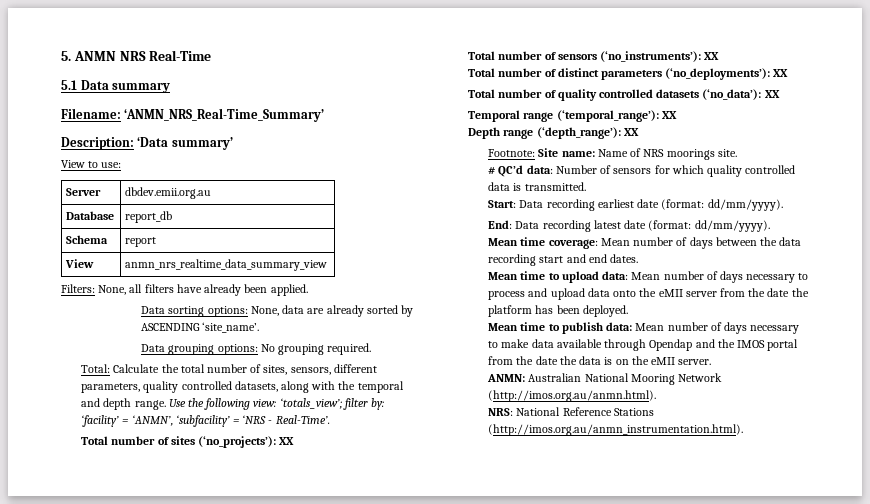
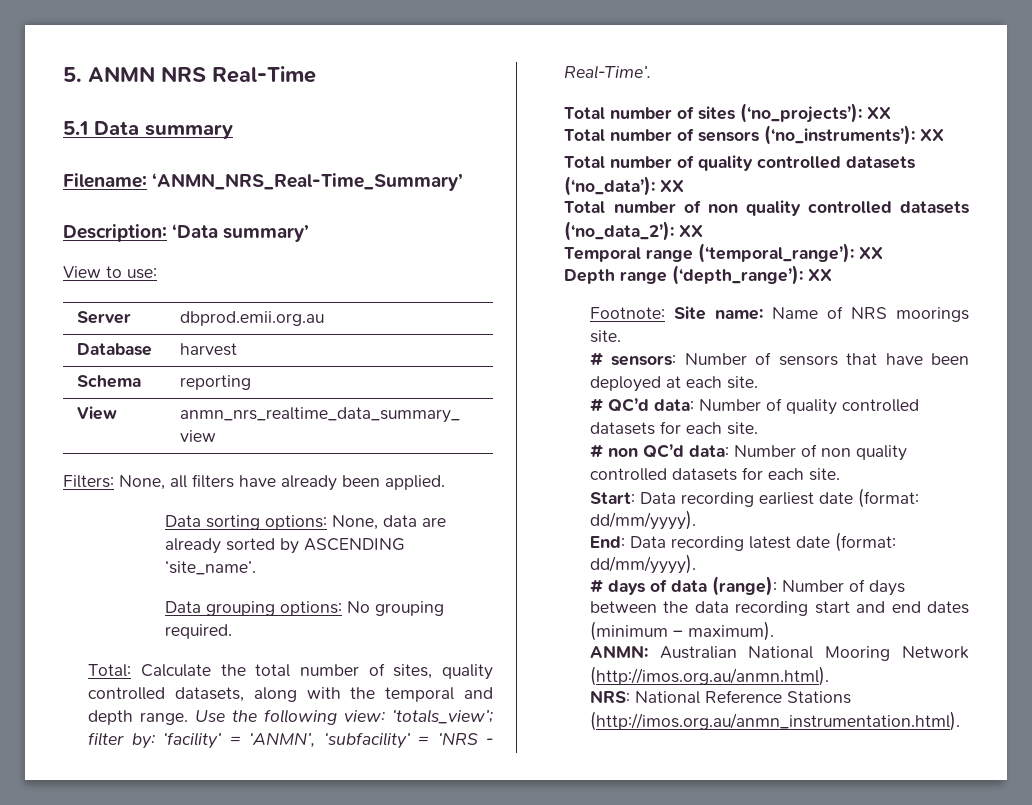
- Server | dbdev.emii.org.au
+ Server | dbprod.emii.org.au
- Database | report_db
+ Database | harvest
- Schema | report
+ Schema | reporting
- Total: Calculate the total number of sites, sensors, different parameters, quality controlled datasets, along with the temporal and depth range.
+ Total: Calculate the total number of sites, quality controlled datasets, along with the temporal and depth range.
- Total number of distinct parameters (‘no_deployments’): XX
  Total number of quality controlled datasets (‘no_data’): XX
+ Total number of non quality controlled datasets (‘no_data_2’): XX
+ # sensors: Number of sensors that have been deployed at each site.
- # QC’d data: Number of sensors for which quality controlled data is transmitted.
+ # QC’d data: Number of quality controlled datasets for each site.
+ # non QC’d data: Number of non quality controlled datasets for each site.
- Mean time coverage: Mean number of days between the data recording start and end dates.
- Mean time to upload data: Mean number of days necessary to process and upload data onto the eMII server from the date the platform has been deployed.
- Mean time to publish data: Mean number of days necessary to make data available through Opendap and the IMOS portal from the date the data is on the eMII server.
+ # days of data (range): Number of days between the data recording start and end dates (minimum – maximum).

